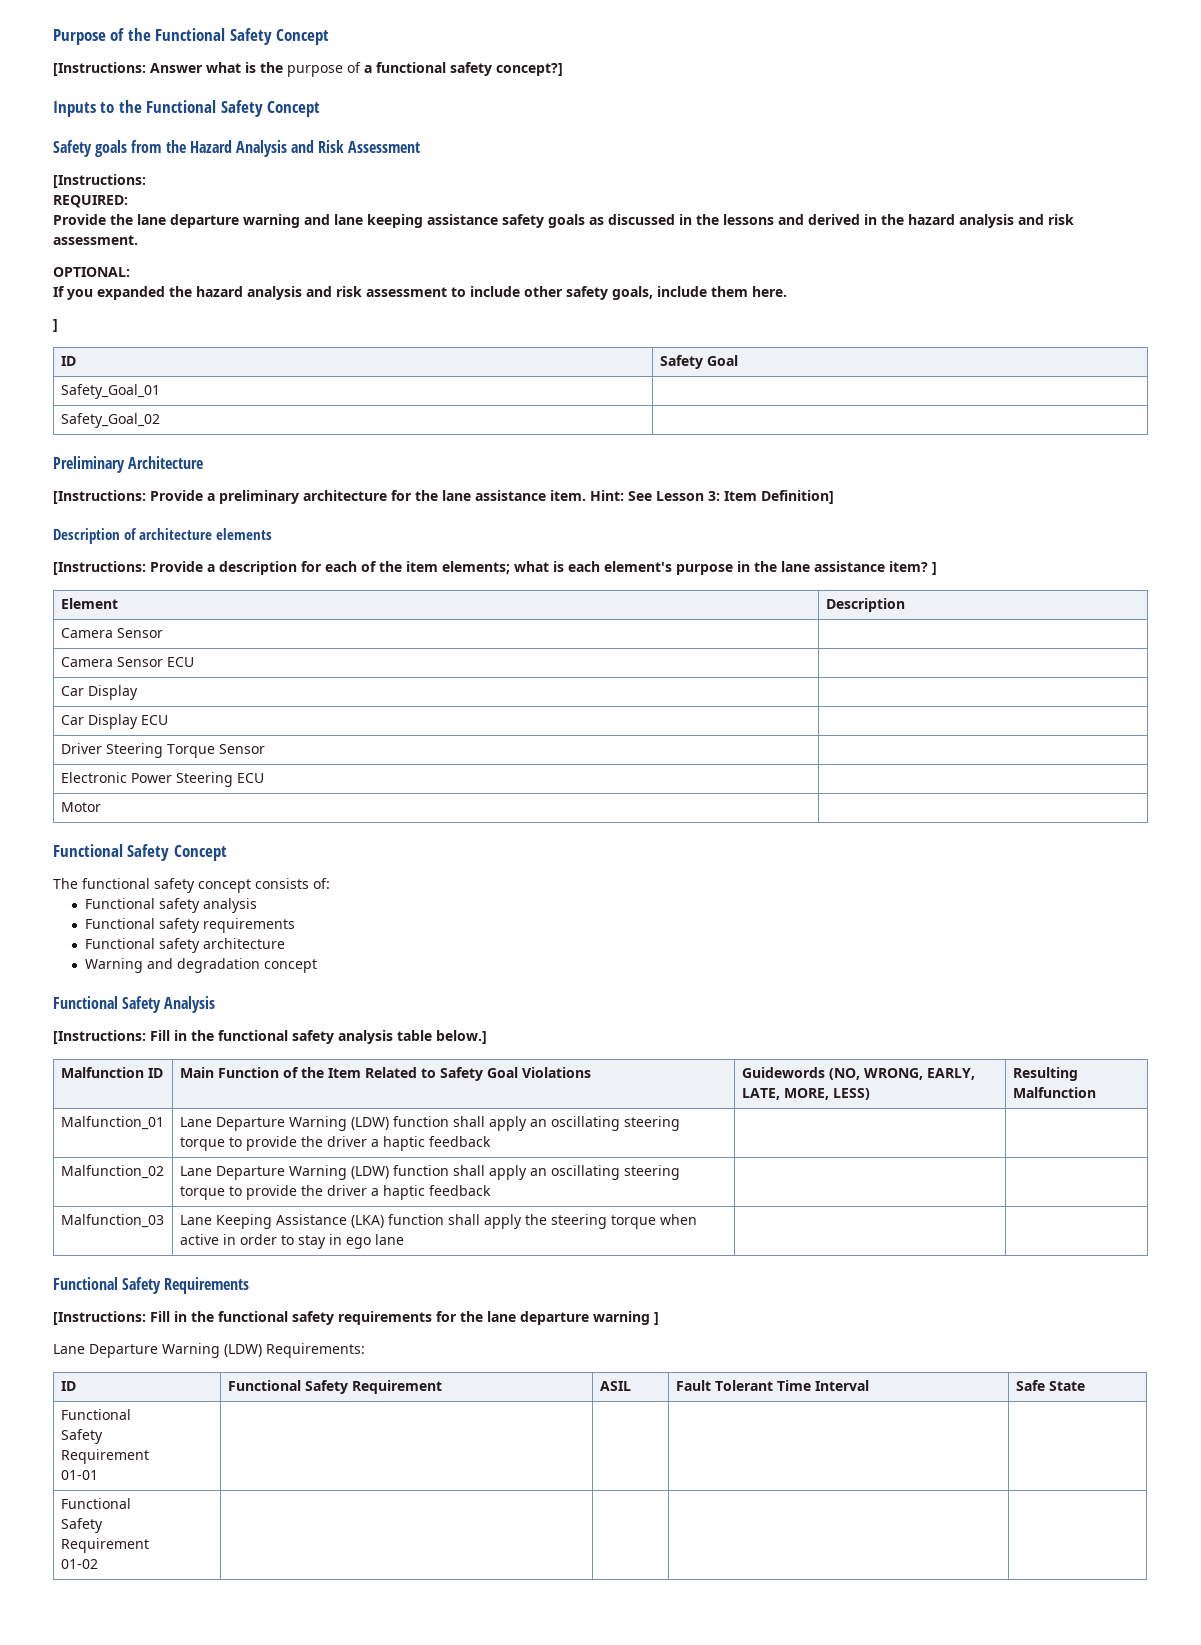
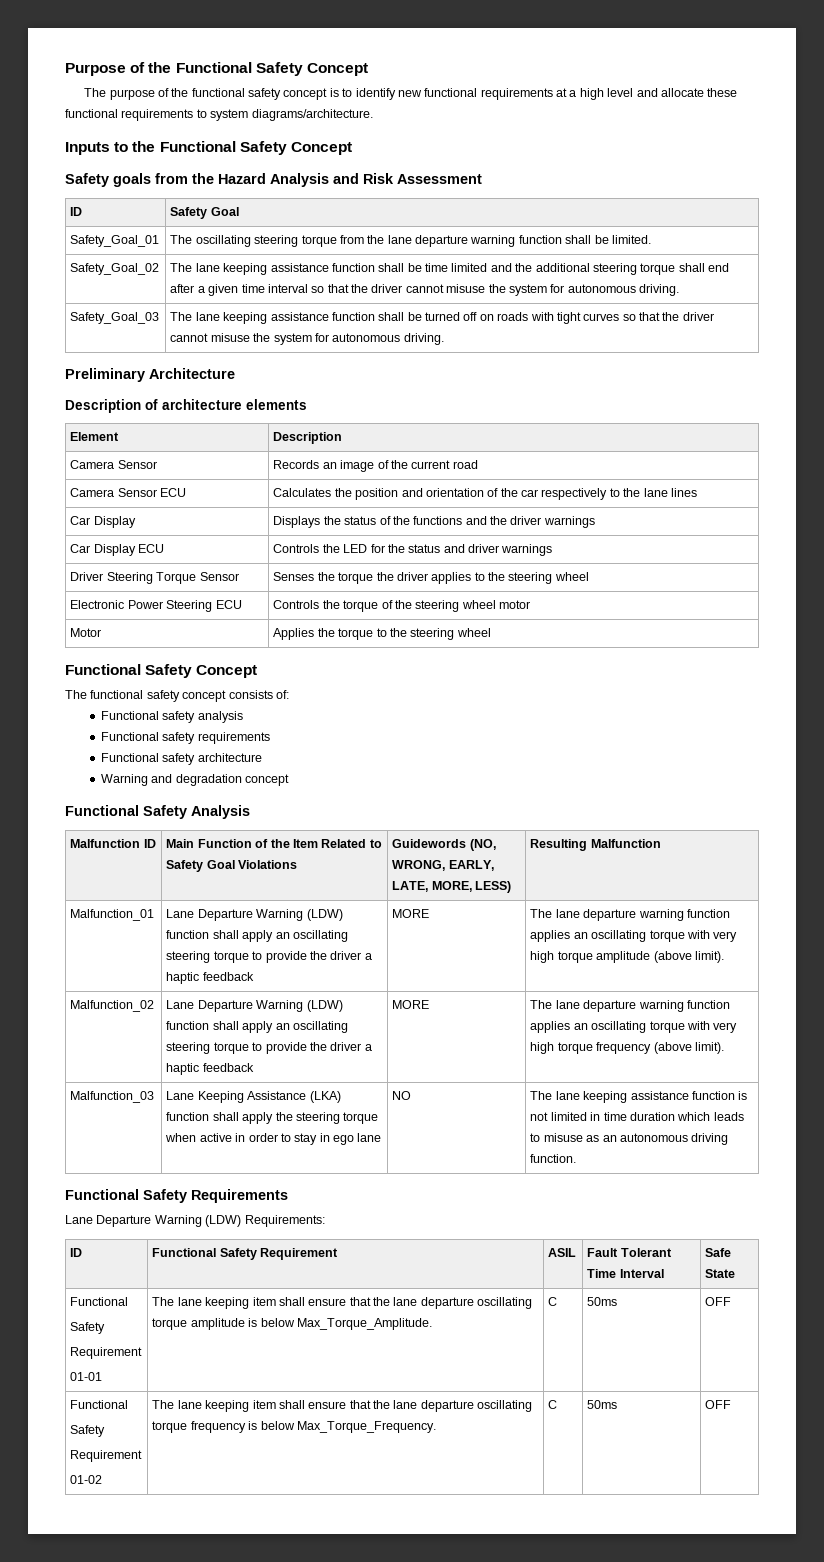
- [Instructions: Answer what is the purpose of a functional safety concept?]
+ The purpose of the functional safety concept is to identify new functional requirements at a high level and allocate these functional requirements to system diagrams/architecture.
  Safety goals from the Hazard Analysis and Risk Assessment
- [Instructions:
- REQUIRED:
- Provide the lane departure warning and lane keeping assistance safety goals as discussed in the lessons and derived in the hazard analysis and risk assessment.
- OPTIONAL:
- If you expanded the hazard analysis and risk assessment to include other safety goals, include them here.
- ]
  ID | Safety Goal
- Safety_Goal_01 |
- Safety_Goal_02 |
+ Safety_Goal_01 | The oscillating steering torque from the lane departure warning function shall be limited.
+ Safety_Goal_02 | The lane keeping assistance function shall be time limited and the additional steering torque shall end after a given time interval so that the driver cannot misuse the system for autonomous driving.
+ Safety_Goal_03 | The lane keeping assistance function shall be turned off on roads with tight curves so that the driver cannot misuse the system for autonomous driving.
  Preliminary Architecture
- [Instructions: Provide a preliminary architecture for the lane assistance item. Hint: See Lesson 3: Item Definition]
  Description of architecture elements
- [Instructions: Provide a description for each of the item elements; what is each element's purpose in the lane assistance item? ]
  Element | Description
- Camera Sensor |
- Camera Sensor ECU |
- Car Display |
- Car Display ECU |
- Driver Steering Torque Sensor |
- Electronic Power Steering ECU |
- Motor |
+ Camera Sensor | Records an image of the current road
+ Camera Sensor ECU | Calculates the position and orientation of the car respectively to the lane lines
+ Car Display | Displays the status of the functions and the driver warnings
+ Car Display ECU | Controls the LED for the status and driver warnings
+ Driver Steering Torque Sensor | Senses the torque the driver applies to the steering wheel
+ Electronic Power Steering ECU | Controls the torque of the steering wheel motor
+ Motor | Applies the torque to the steering wheel
- [Instructions: Fill in the functional safety analysis table below.]
- Malfunction_01 | Lane Departure Warning (LDW) function shall apply an oscillating steering torque to provide the driver a haptic feedback | |
+ Malfunction_01 | Lane Departure Warning (LDW) function shall apply an oscillating steering torque to provide the driver a haptic feedback | MORE | The lane departure warning function applies an oscillating torque with very high torque amplitude (above limit).
- Malfunction_02 | Lane Departure Warning (LDW) function shall apply an oscillating steering torque to provide the driver a haptic feedback | |
+ Malfunction_02 | Lane Departure Warning (LDW) function shall apply an oscillating steering torque to provide the driver a haptic feedback | MORE | The lane departure warning function applies an oscillating torque with very high torque frequency (above limit).
+ NO | The lane keeping assistance function is not limited in time duration which leads to misuse as an autonomous driving function.
  Functional Safety Requirements
- [Instructions: Fill in the functional safety requirements for the lane departure warning ]
  ID | Functional Safety Requirement | ASIL | Fault Tolerant Time Interval | Safe State
  Functional
  Safety
  Requirement
- 01-01 | | | |
+ 01-01 | The lane keeping item shall ensure that the lane departure oscillating torque amplitude is below Max_Torque_Amplitude. | C | 50ms | OFF
  Functional
  Safety
  Requirement
- 01-02 | | | |
+ 01-02 | The lane keeping item shall ensure that the lane departure oscillating torque frequency is below Max_Torque_Frequency. | C | 50ms | OFF

